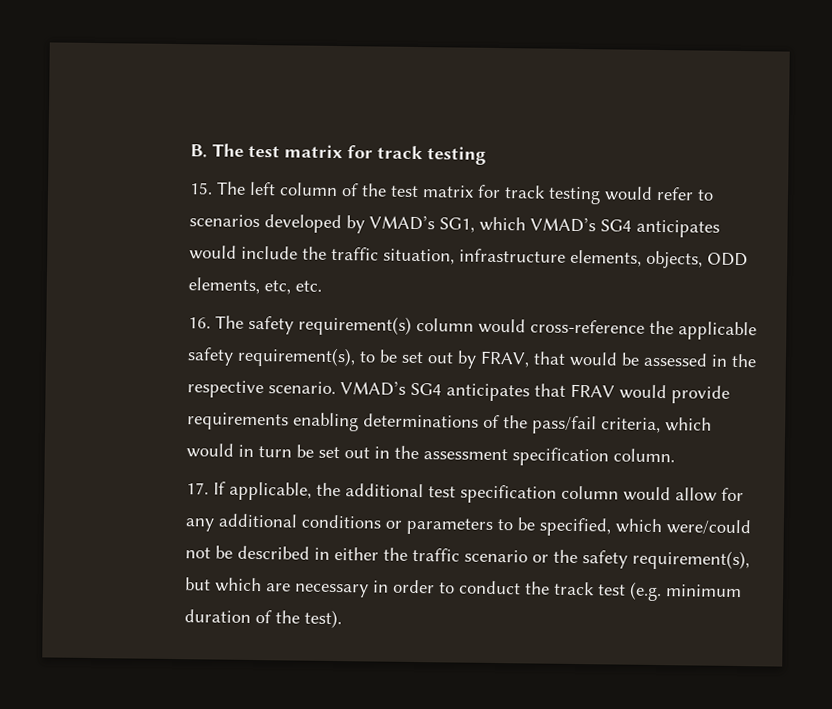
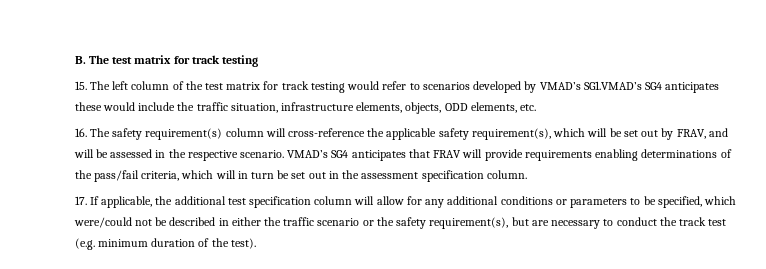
- 15. The left column of the test matrix for track testing would refer to scenarios developed by VMAD’s SG1, which VMAD’s SG4 anticipates would include the traffic situation, infrastructure elements, objects, ODD elements, etc, etc.
+ 15. The left column of the test matrix for track testing would refer to scenarios developed by VMAD’s SG1.VMAD’s SG4 anticipates these would include the traffic situation, infrastructure elements, objects, ODD elements, etc.
- 16. The safety requirement(s) column would cross-reference the applicable safety requirement(s), to be set out by FRAV, that would be assessed in the respective scenario.
+ 16. The safety requirement(s) column will cross-reference the applicable safety requirement(s), which will be set out by FRAV, and will be assessed in the respective scenario.
- VMAD’s SG4 anticipates that FRAV would provide requirements enabling determinations of the pass/fail criteria, which would in turn be set out in the assessment specification column.
+ VMAD’s SG4 anticipates that FRAV will provide requirements enabling determinations of the pass/fail criteria, which will in turn be set out in the assessment specification column.
- 17. If applicable, the additional test specification column would allow for any additional conditions or parameters to be specified, which were/could not be described in either the traffic scenario or the safety requirement(s), but which are necessary in order to conduct the track test (e.g. minimum duration of the test).
+ 17. If applicable, the additional test specification column will allow for any additional conditions or parameters to be specified, which were/could not be described in either the traffic scenario or the safety requirement(s), but are necessary to conduct the track test (e.g. minimum duration of the test).

